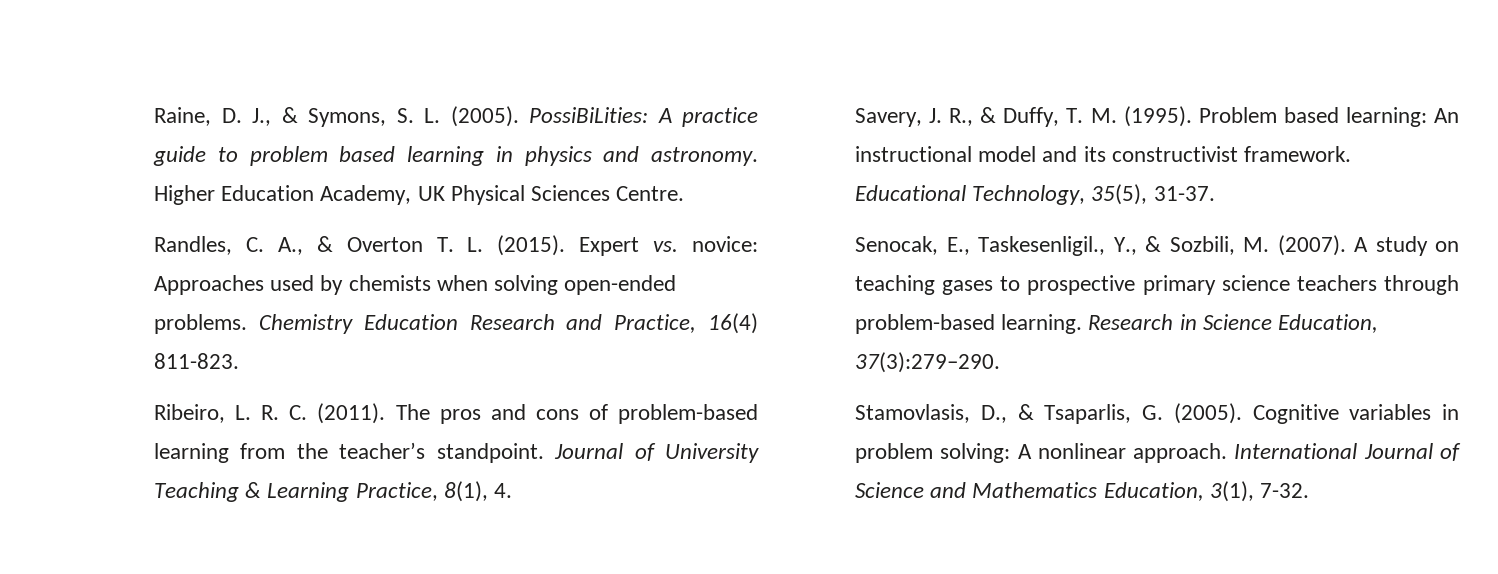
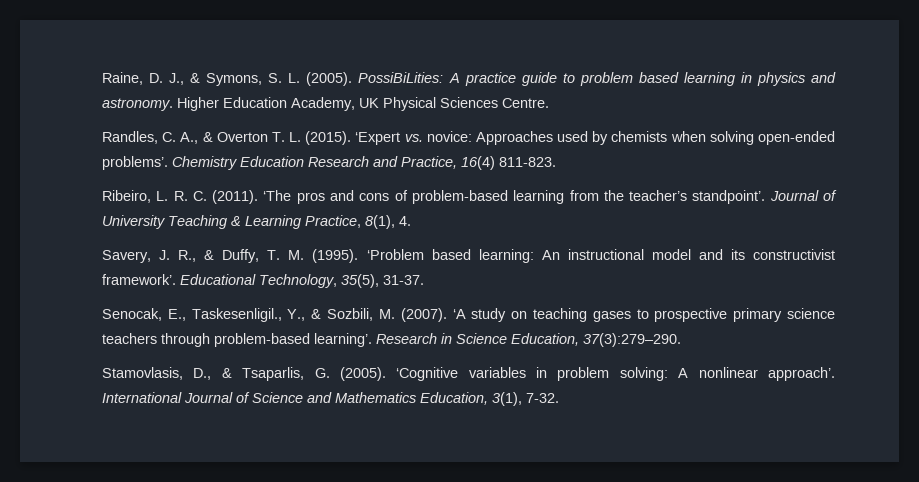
- Expert vs. novice: Approaches used by chemists when solving open-ended problems.
+ ‘Expert vs. novice: Approaches used by chemists when solving open-ended problems’.
- The pros and cons of problem-based learning from the teacher’s standpoint.
+ ‘The pros and cons of problem-based learning from the teacher’s standpoint’.
- Problem based learning: An instructional model and its constructivist framework.
+ ‘Problem based learning: An instructional model and its constructivist framework’.
- A study on teaching gases to prospective primary science teachers through problem-based learning.
+ ‘A study on teaching gases to prospective primary science teachers through problem-based learning’.
- Cognitive variables in problem solving: A nonlinear approach.
+ ‘Cognitive variables in problem solving: A nonlinear approach’.

